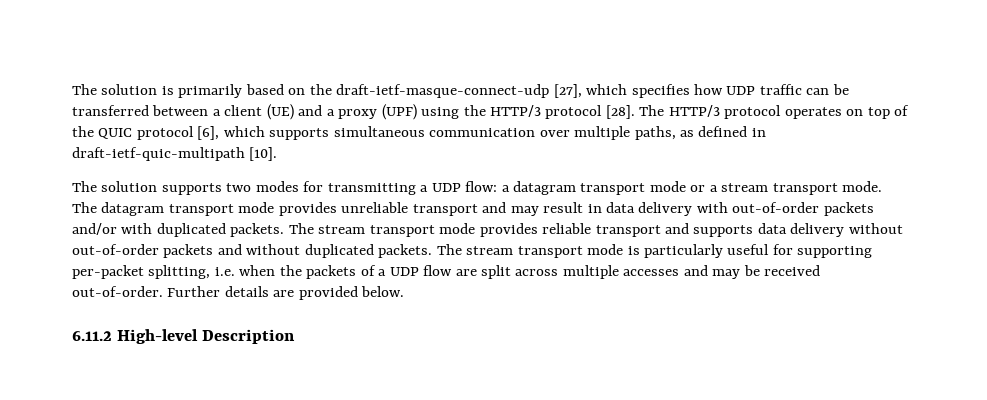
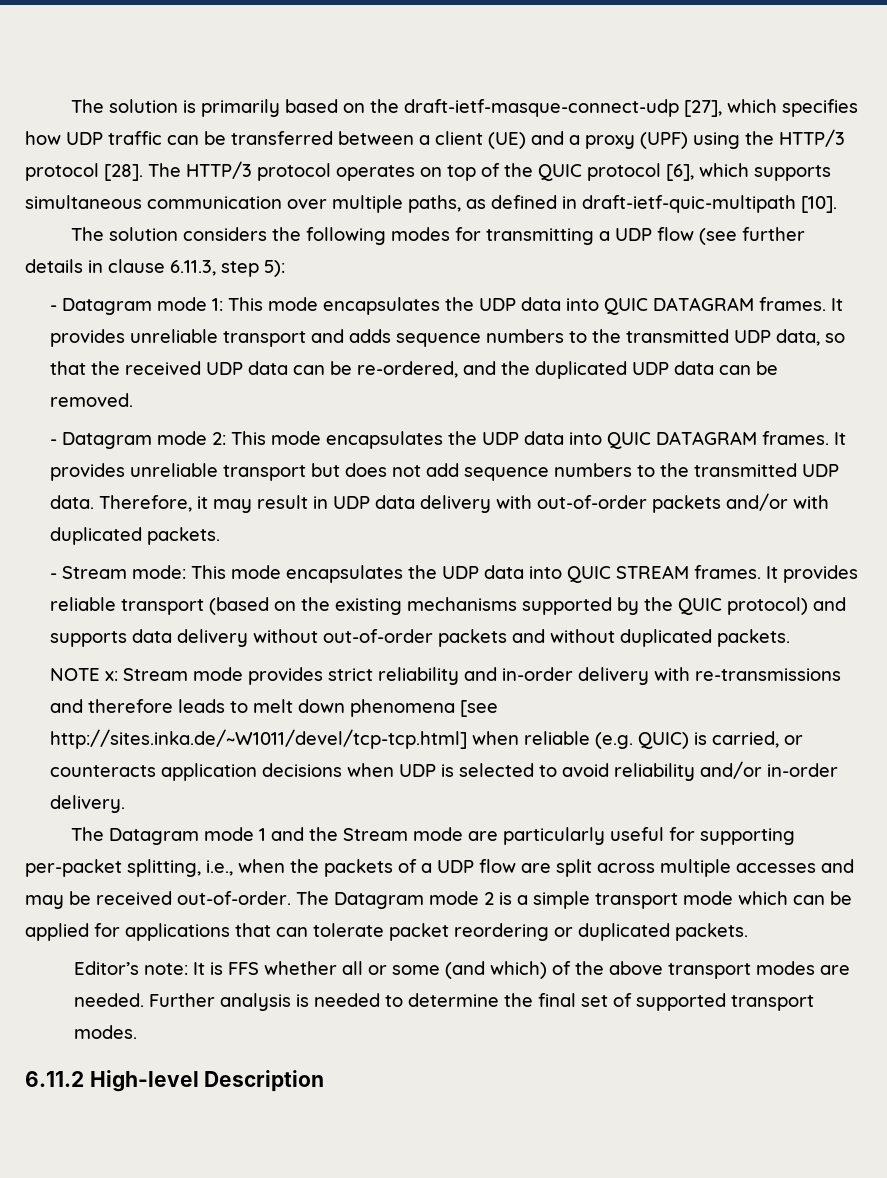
- The solution supports two modes for transmitting a UDP flow: a datagram transport mode or a stream transport mode. The datagram transport mode provides unreliable transport and may result in data delivery with out-of-order packets and/or with duplicated packets. The stream transport mode provides reliable transport and supports data delivery without out-of-order packets and without duplicated packets. The stream transport mode is particularly useful for supporting per-packet splitting, i.e. when the packets of a UDP flow are split across multiple accesses and may be received out-of-order.
+ The solution considers the following modes for transmitting a UDP flow (see further details in clause 6.11.3, step 5):
+ - Datagram mode 1: This mode encapsulates the UDP data into QUIC DATAGRAM frames. It provides unreliable transport and adds sequence numbers to the transmitted UDP data, so that the received UDP data can be re-ordered, and the duplicated UDP data can be removed.
+ - Datagram mode 2: This mode encapsulates the UDP data into QUIC DATAGRAM frames. It provides unreliable transport but does not add sequence numbers to the transmitted UDP data. Therefore, it may result in UDP data delivery with out-of-order packets and/or with duplicated packets.
+ - Stream mode: This mode encapsulates the UDP data into QUIC STREAM frames. It provides reliable transport (based on the existing mechanisms supported by the QUIC protocol) and supports data delivery without out-of-order packets and without duplicated packets.
+ NOTE x: Stream mode provides strict reliability and in-order delivery with re-transmissions and therefore leads to melt down phenomena [see http://sites.inka.de/~W1011/devel/tcp-tcp.html] when reliable (e.g. QUIC) is carried, or counteracts application decisions when UDP is selected to avoid reliability and/or in-order delivery.
+ The Datagram mode 1 and the Stream mode are particularly useful for supporting per-packet splitting, i.e., when the packets of a UDP flow are split across multiple accesses and may be received out-of-order.
- Further details are provided below.
+ The Datagram mode 2 is a simple transport mode which can be applied for applications that can tolerate packet reordering or duplicated packets.
+ Editor’s note: It is FFS whether all or some (and which) of the above transport modes are needed. Further analysis is needed to determine the final set of supported transport modes.

